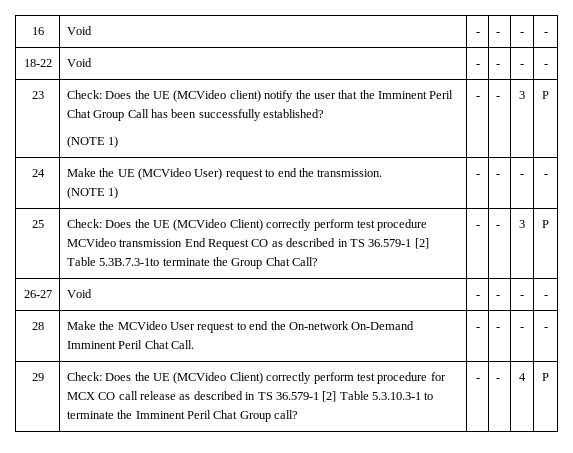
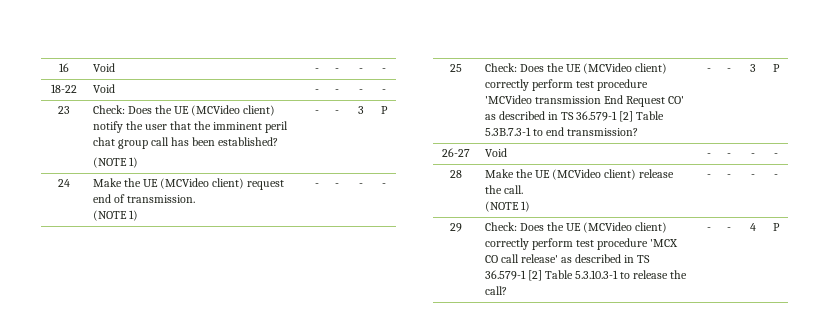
- 23 | Check: Does the UE (MCVideo client) notify the user that the Imminent Peril Chat Group Call has been successfully established?
+ 23 | Check: Does the UE (MCVideo client) notify the user that the imminent peril chat group call has been established?
- 24 | Make the UE (MCVideo User) request to end the transmission.
+ 24 | Make the UE (MCVideo client) request end of transmission.
- 25 | Check: Does the UE (MCVideo Client) correctly perform test procedure MCVideo transmission End Request CO as described in TS 36.579-1 [2] Table 5.3B.7.3-1to terminate the Group Chat Call? | - | - | 3 | P
+ 25 | Check: Does the UE (MCVideo client) correctly perform test procedure 'MCVideo transmission End Request CO' as described in TS 36.579-1 [2] Table 5.3B.7.3-1 to end transmission? | - | - | 3 | P
- 28 | Make the MCVideo User request to end the On-network On-Demand Imminent Peril Chat Call. | - | - | - | -
+ 28 | Make the UE (MCVideo client) release the call.
+ (NOTE 1) | - | - | - | -
- 29 | Check: Does the UE (MCVideo Client) correctly perform test procedure for MCX CO call release as described in TS 36.579-1 [2] Table 5.3.10.3-1 to terminate the Imminent Peril Chat Group call? | - | - | 4 | P
+ 29 | Check: Does the UE (MCVideo client) correctly perform test procedure 'MCX CO call release' as described in TS 36.579-1 [2] Table 5.3.10.3-1 to release the call? | - | - | 4 | P

